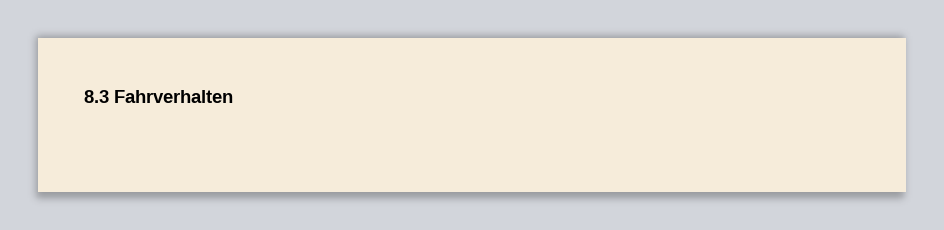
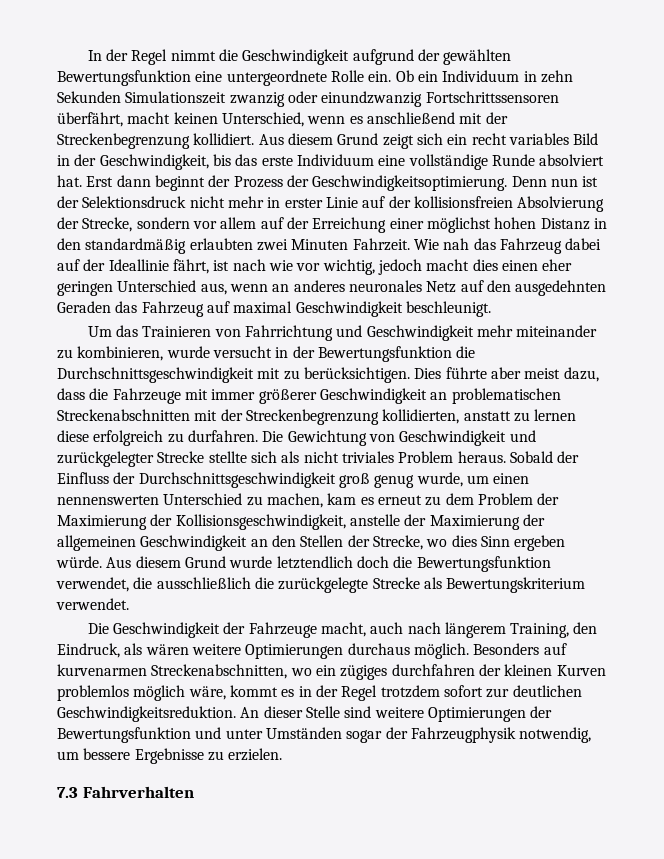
- 8.3 Fahrverhalten
+ In der Regel nimmt die Geschwindigkeit aufgrund der gewählten Bewertungsfunktion eine untergeordnete Rolle ein. Ob ein Individuum in zehn Sekunden Simulationszeit zwanzig oder einundzwanzig Fortschrittssensoren überfährt, macht keinen Unterschied, wenn es anschließend mit der Streckenbegrenzung kollidiert. Aus diesem Grund zeigt sich ein recht variables Bild in der Geschwindigkeit, bis das erste Individuum eine vollständige Runde absolviert hat. Erst dann beginnt der Prozess der Geschwindigkeitsoptimierung. Denn nun ist der Selektionsdruck nicht mehr in erster Linie auf der kollisionsfreien Absolvierung der Strecke, sondern vor allem auf der Erreichung einer möglichst hohen Distanz in den standardmäßig erlaubten zwei Minuten Fahrzeit. Wie nah das Fahrzeug dabei auf der Ideallinie fährt, ist nach wie vor wichtig, jedoch macht dies einen eher geringen Unterschied aus, wenn an anderes neuronales Netz auf den ausgedehnten Geraden das Fahrzeug auf maximal Geschwindigkeit beschleunigt.
+ Um das Trainieren von Fahrrichtung und Geschwindigkeit mehr miteinander zu kombinieren, wurde versucht in der Bewertungsfunktion die Durchschnittsgeschwindigkeit mit zu berücksichtigen. Dies führte aber meist dazu, dass die Fahrzeuge mit immer größerer Geschwindigkeit an problematischen Streckenabschnitten mit der Streckenbegrenzung kollidierten, anstatt zu lernen diese erfolgreich zu durfahren. Die Gewichtung von Geschwindigkeit und zurückgelegter Strecke stellte sich als nicht triviales Problem heraus. Sobald der Einfluss der Durchschnittsgeschwindigkeit groß genug wurde, um einen nennenswerten Unterschied zu machen, kam es erneut zu dem Problem der Maximierung der Kollisionsgeschwindigkeit, anstelle der Maximierung der allgemeinen Geschwindigkeit an den Stellen der Strecke, wo dies Sinn ergeben würde. Aus diesem Grund wurde letztendlich doch die Bewertungsfunktion verwendet, die ausschließlich die zurückgelegte Strecke als Bewertungskriterium verwendet.
+ Die Geschwindigkeit der Fahrzeuge macht, auch nach längerem Training, den Eindruck, als wären weitere Optimierungen durchaus möglich. Besonders auf kurvenarmen Streckenabschnitten, wo ein zügiges durchfahren der kleinen Kurven problemlos möglich wäre, kommt es in der Regel trotzdem sofort zur deutlichen Geschwindigkeitsreduktion. An dieser Stelle sind weitere Optimierungen der Bewertungsfunktion und unter Umständen sogar der Fahrzeugphysik notwendig, um bessere Ergebnisse zu erzielen.
+ 7.3 Fahrverhalten

